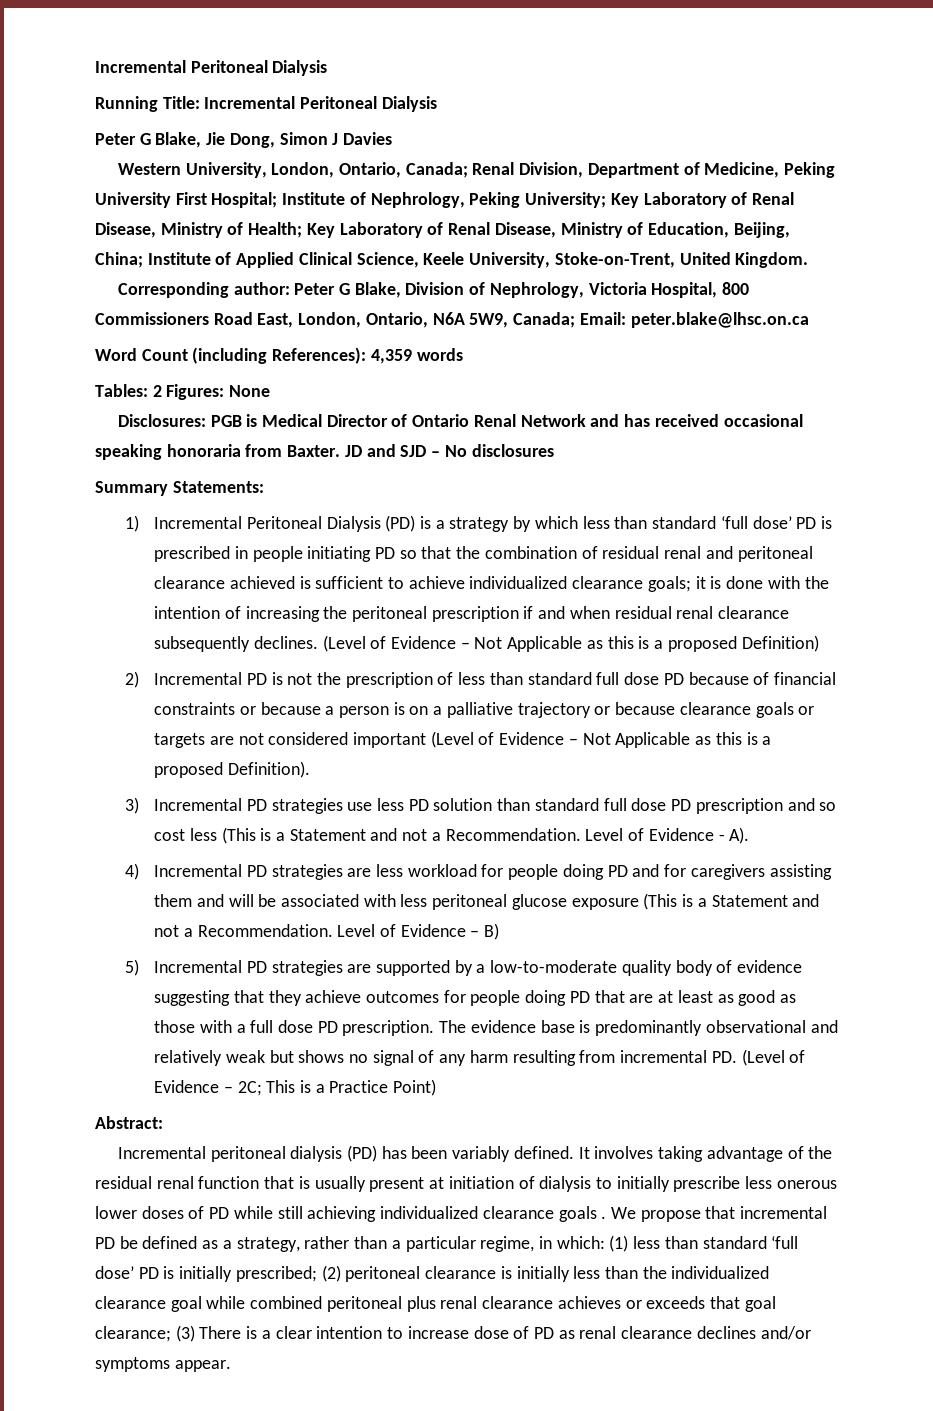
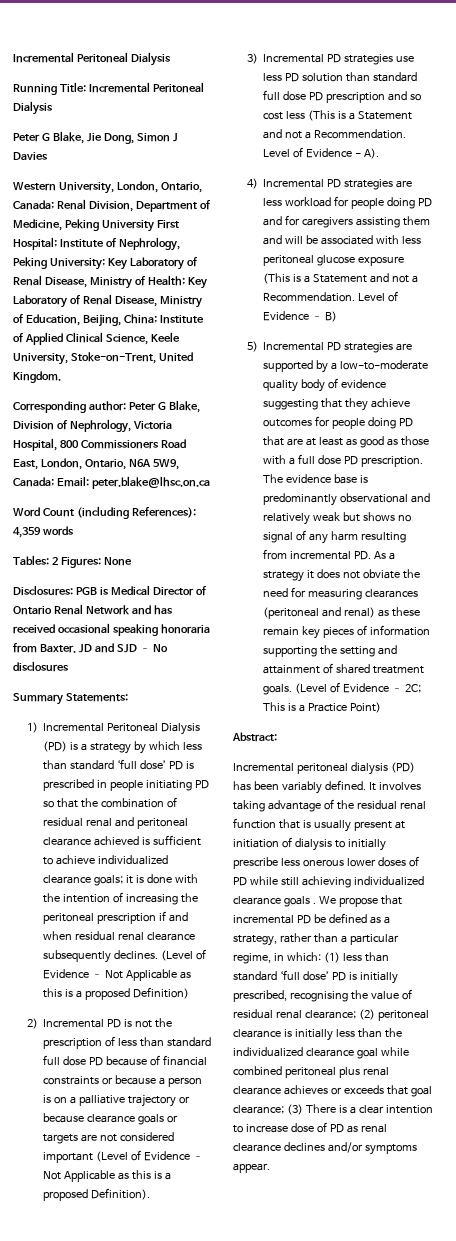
- The evidence base is predominantly observational and relatively weak but shows no signal of any harm resulting from incremental PD. (Level of Evidence – 2C; This is a Practice Point)
+ The evidence base is predominantly observational and relatively weak but shows no signal of any harm resulting from incremental PD. As a strategy it does not obviate the need for measuring clearances (peritoneal and renal) as these remain key pieces of information supporting the setting and attainment of shared treatment goals. (Level of Evidence – 2C; This is a Practice Point)
- (1) less than standard ‘full dose’ PD is initially prescribed;
+ (1) less than standard ‘full dose’ PD is initially prescribed, recognising the value of residual renal clearance;

